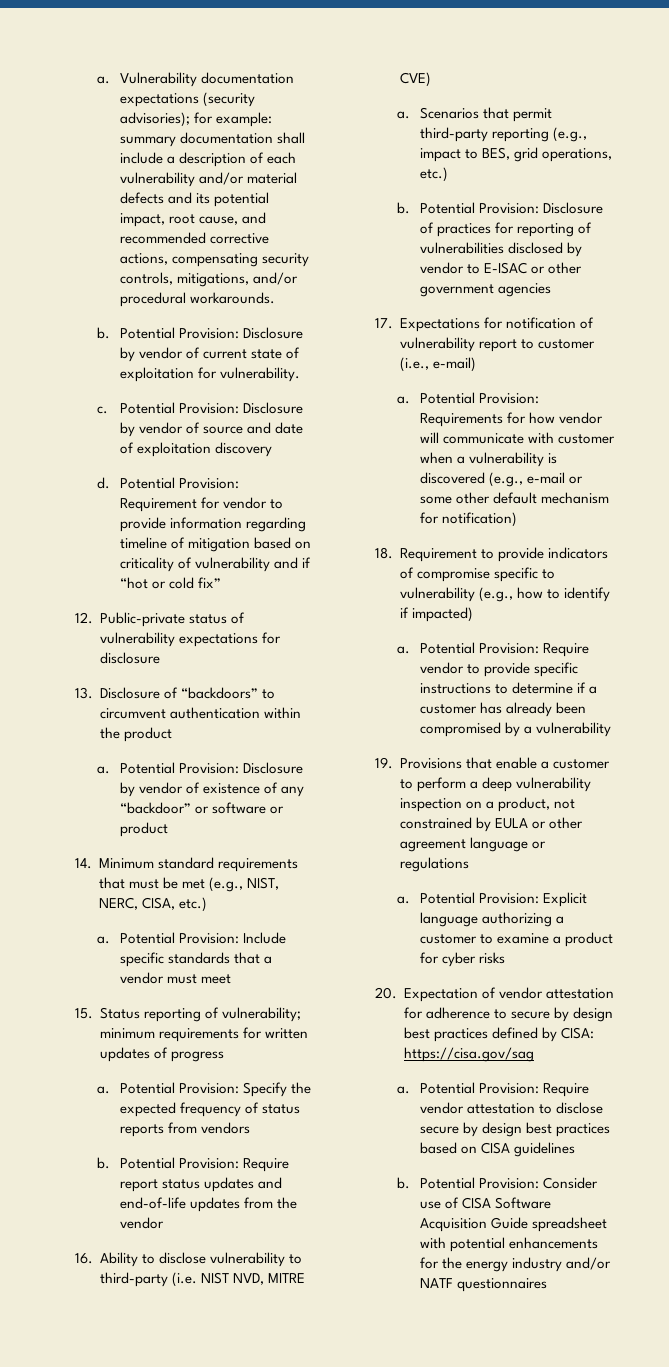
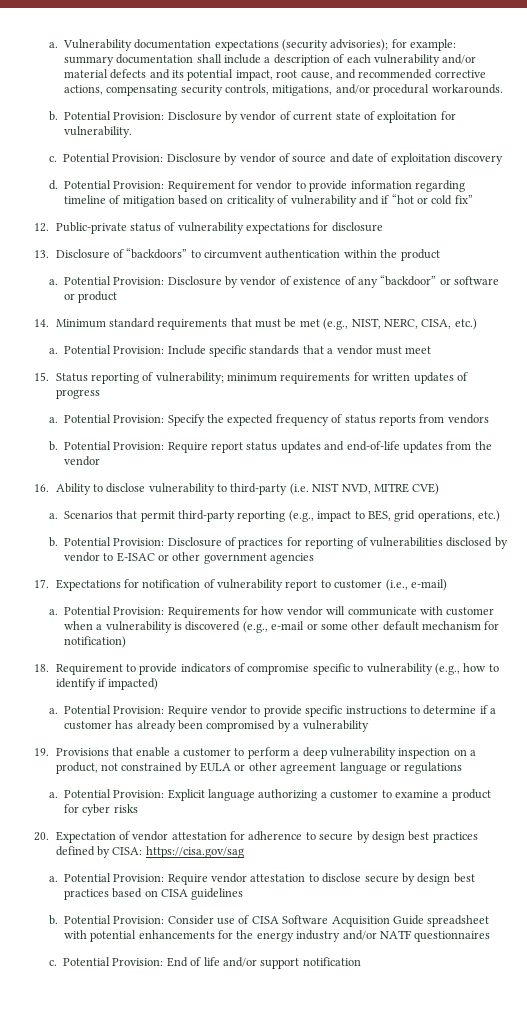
+ c. Potential Provision: End of life and/or support notification

